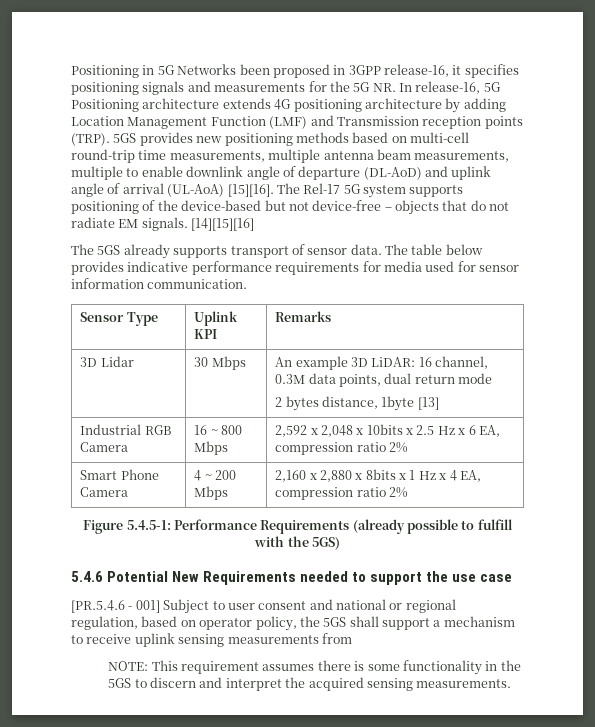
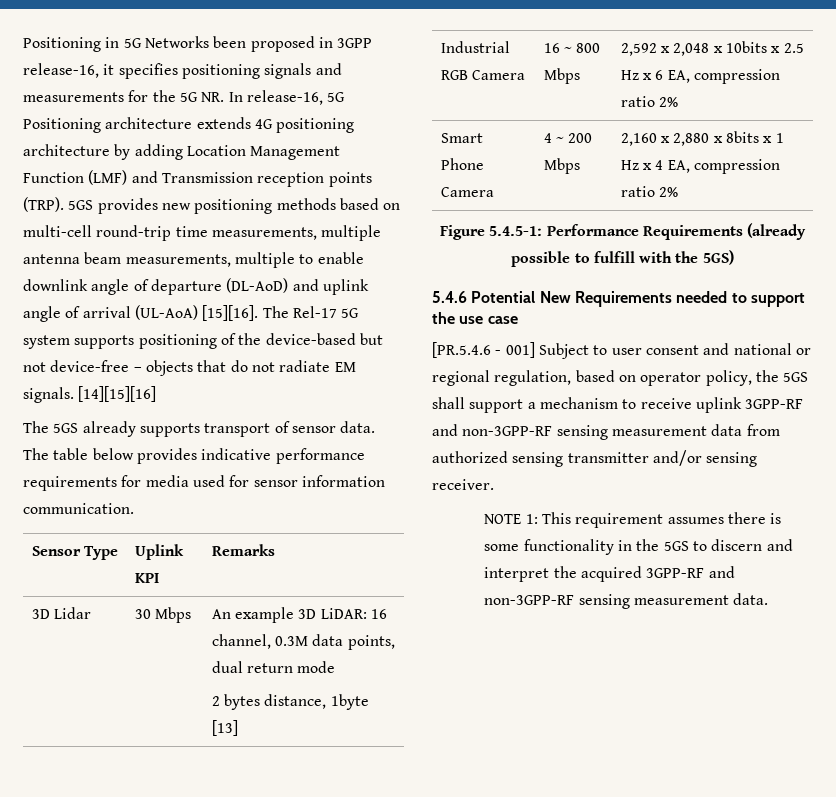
- [PR.5.4.6 - 001] Subject to user consent and national or regional regulation, based on operator policy, the 5GS shall support a mechanism to receive uplink sensing measurements from
- NOTE: This requirement assumes there is some functionality in the 5GS to discern and interpret the acquired sensing measurements.
+ [PR.5.4.6 - 001] Subject to user consent and national or regional regulation, based on operator policy, the 5GS shall support a mechanism to receive uplink 3GPP-RF and non-3GPP-RF sensing measurement data from authorized sensing transmitter and/or sensing receiver.
+ NOTE 1: This requirement assumes there is some functionality in the 5GS to discern and interpret the acquired 3GPP-RF and non-3GPP-RF sensing measurement data.

